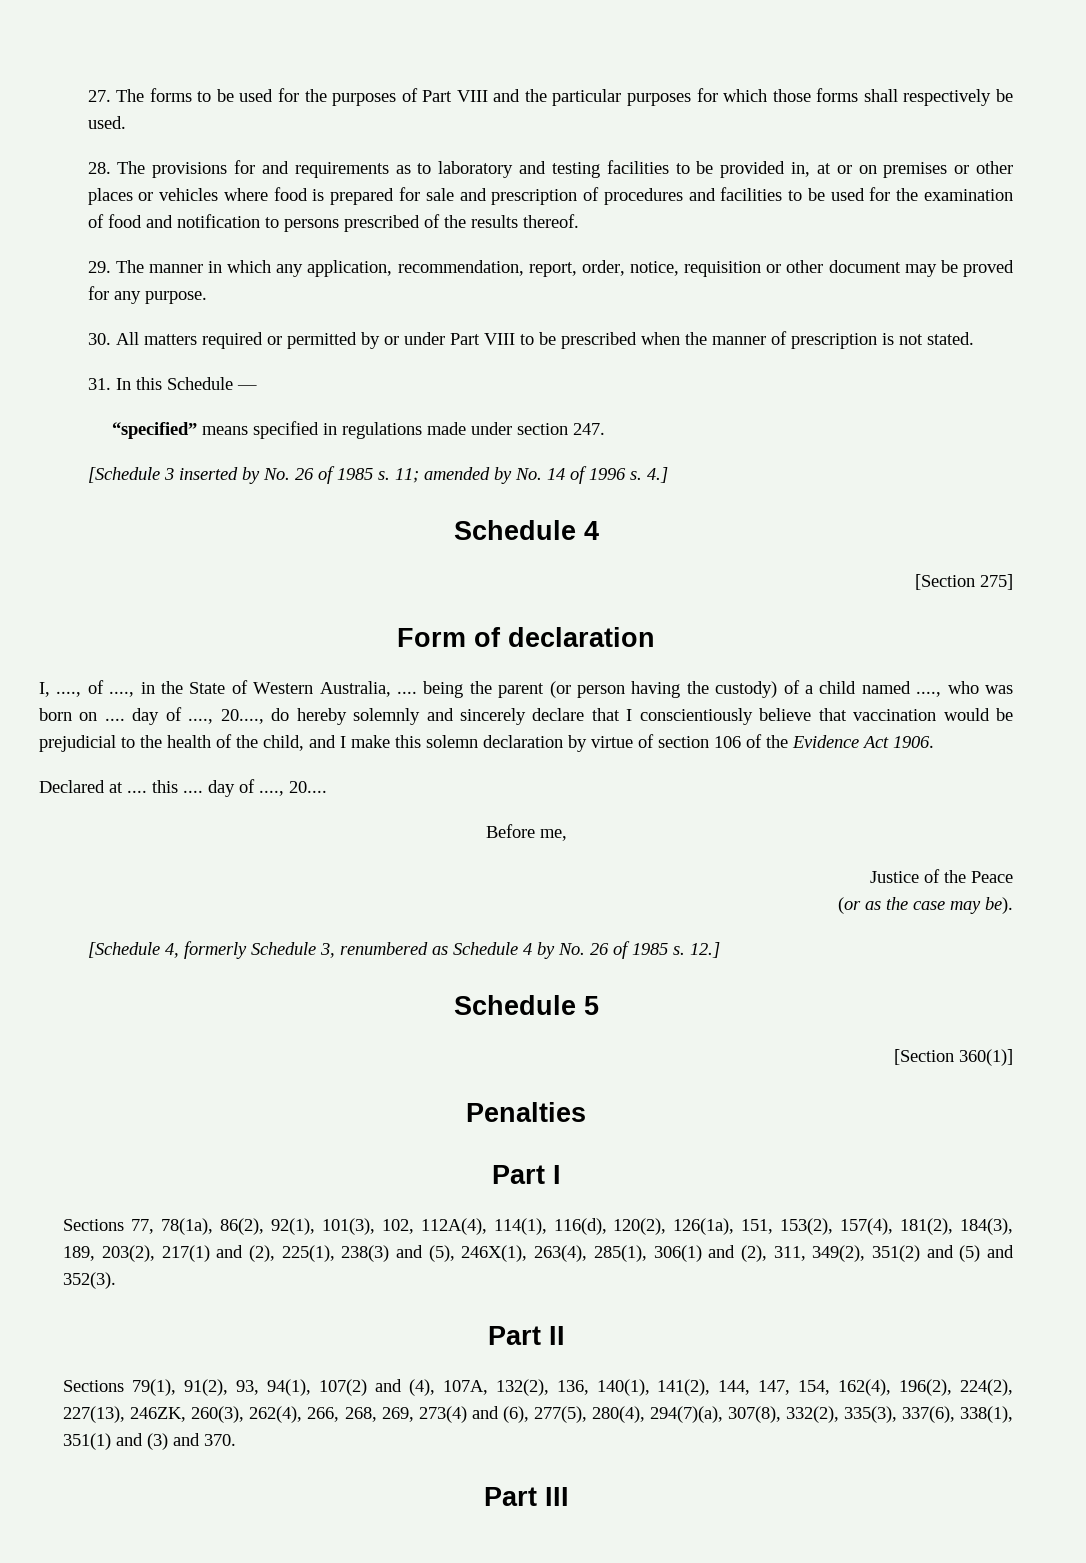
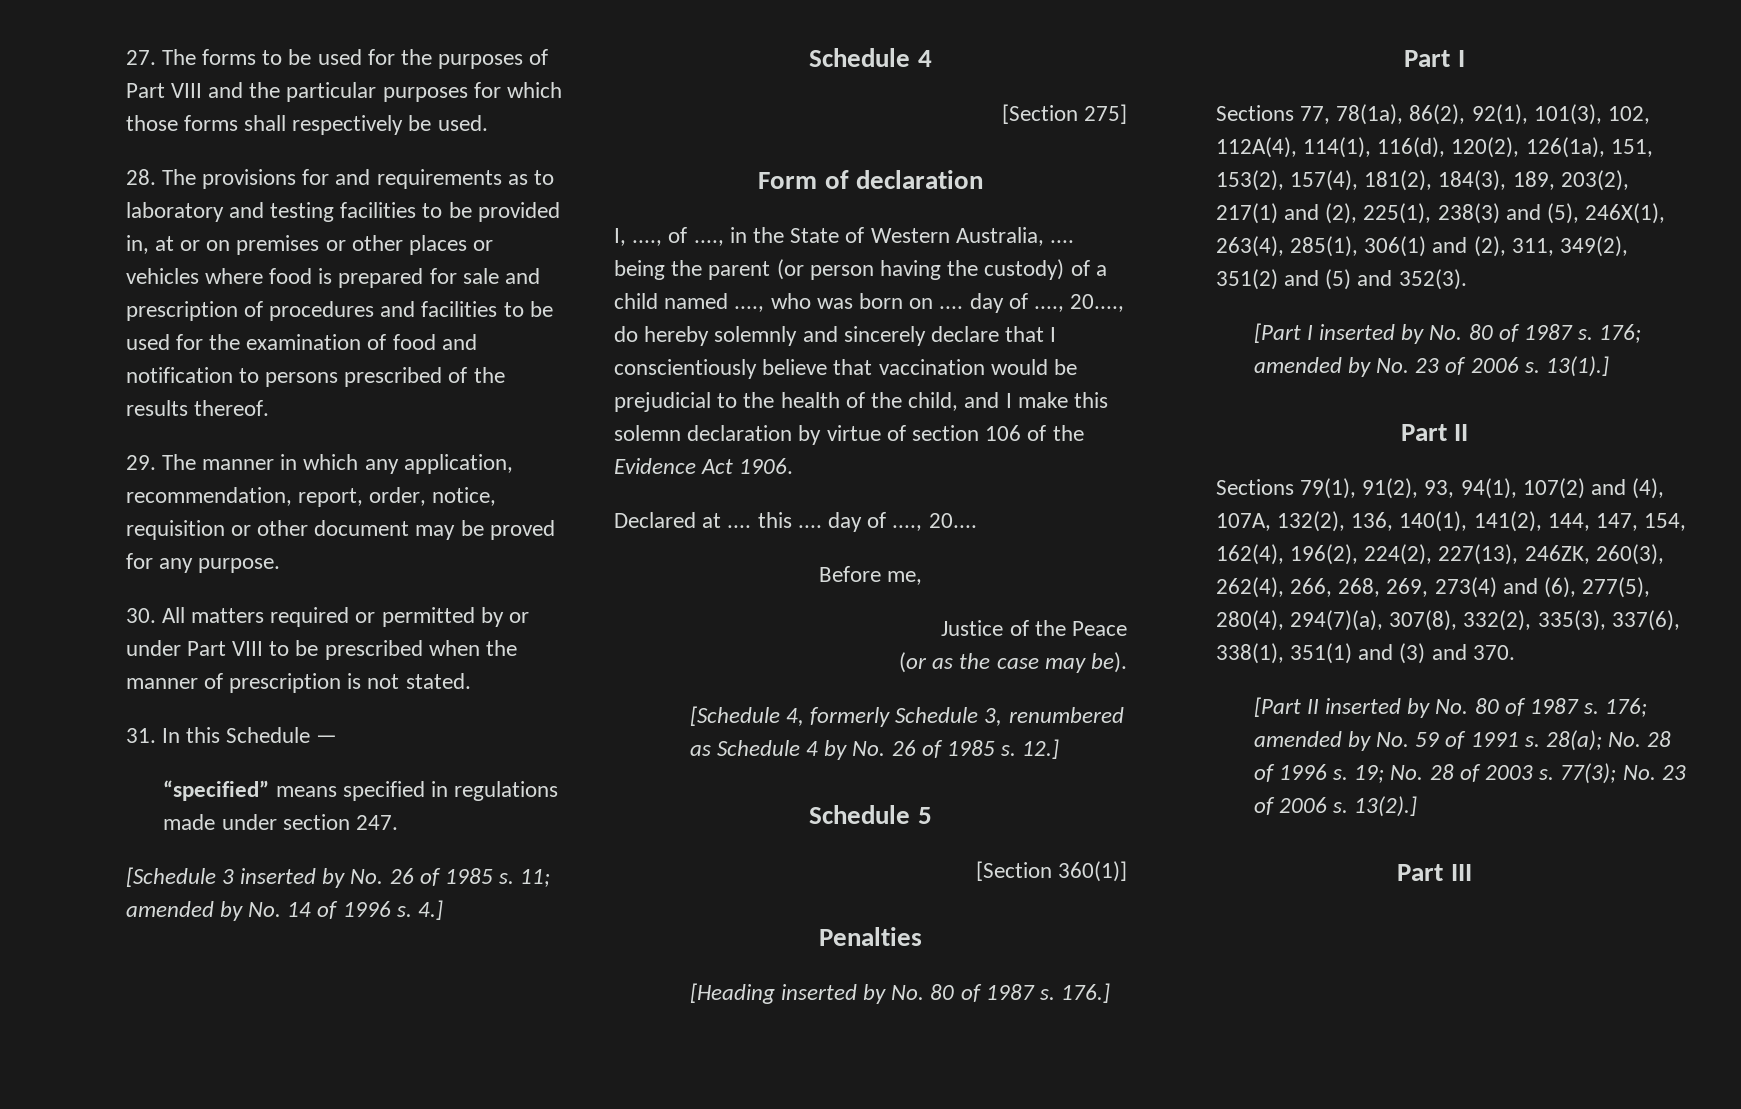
+ [Heading inserted by No. 80 of 1987 s. 176.]
+ [Part I inserted by No. 80 of 1987 s. 176; amended by No. 23 of 2006 s. 13(1).]
+ [Part II inserted by No. 80 of 1987 s. 176; amended by No. 59 of 1991 s. 28(a); No. 28 of 1996 s. 19; No. 28 of 2003 s. 77(3); No. 23 of 2006 s. 13(2).]

